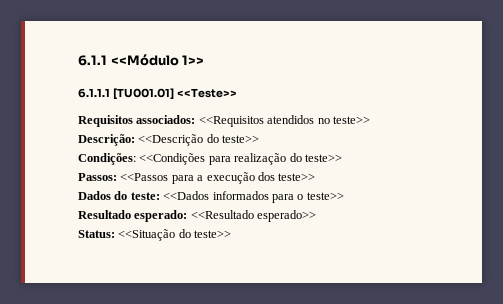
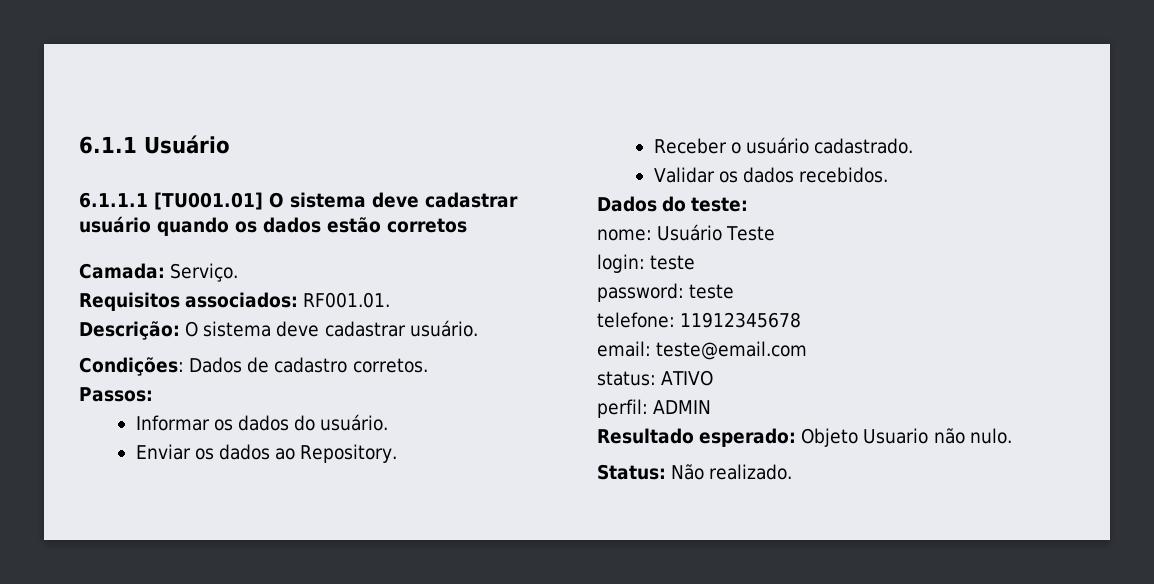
- 6.1.1 <<Módulo 1>>
+ 6.1.1 Usuário
- 6.1.1.1 [TU001.01] <<Teste>>
- Requisitos associados: <<Requisitos atendidos no teste>>
- Descrição: <<Descrição do teste>>
- Condições: <<Condições para realização do teste>>
- Passos: <<Passos para a execução dos teste>>
- Dados do teste: <<Dados informados para o teste>>
- Resultado esperado: <<Resultado esperado>>
- Status: <<Situação do teste>>
+ 6.1.1.1 [TU001.01] O sistema deve cadastrar usuário quando os dados estão corretos
+ Camada: Serviço.
+ Requisitos associados: RF001.01.
+ Descrição: O sistema deve cadastrar usuário.
+ Condições: Dados de cadastro corretos.
+ Passos:
+ Informar os dados do usuário.
+ Enviar os dados ao Repository.
+ Receber o usuário cadastrado.
+ Validar os dados recebidos.
+ Dados do teste:
+ nome: Usuário Teste
+ login: teste
+ password: teste
+ telefone: 11912345678
+ email: teste@email.com
+ status: ATIVO
+ perfil: ADMIN
+ Resultado esperado: Objeto Usuario não nulo.
+ Status: Não realizado.

